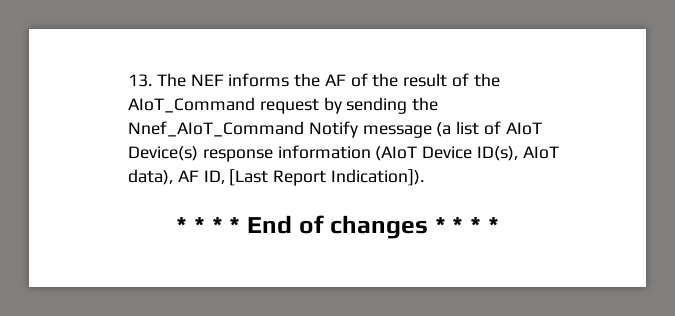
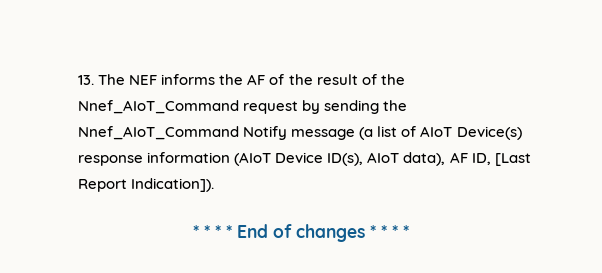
- 13. The NEF informs the AF of the result of the AIoT_Command request by sending the Nnef_AIoT_Command Notify message (a list of AIoT Device(s) response information (AIoT Device ID(s), AIoT data), AF ID, [Last Report Indication]).
+ 13. The NEF informs the AF of the result of the Nnef_AIoT_Command request by sending the Nnef_AIoT_Command Notify message (a list of AIoT Device(s) response information (AIoT Device ID(s), AIoT data), AF ID, [Last Report Indication]).

